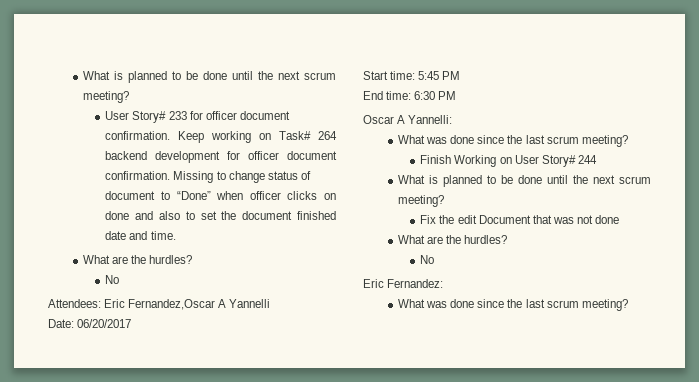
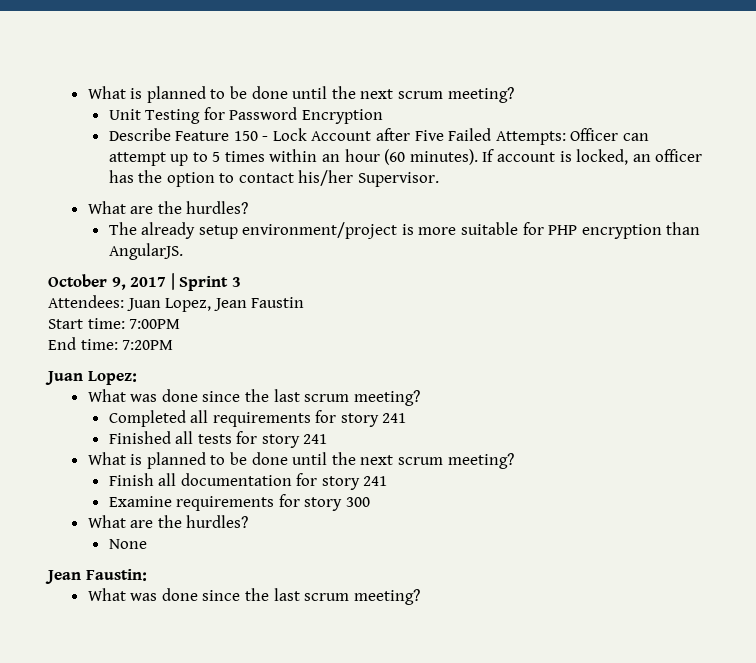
- User Story# 233 for officer document confirmation. Keep working on Task# 264 backend development for officer document confirmation. Missing to change status of document to “Done” when officer clicks on done and also to set the document finished date and time.
+ Unit Testing for Password Encryption
+ Describe Feature 150 - Lock Account after Five Failed Attempts: Officer can attempt up to 5 times within an hour (60 minutes). If account is locked, an officer has the option to contact his/her Supervisor.
  What are the hurdles?
- No
- Attendees: Eric Fernandez,Oscar A Yannelli
- Date: 06/20/2017
+ The already setup environment/project is more suitable for PHP encryption than AngularJS.
+ October 9, 2017 | Sprint 3
+ Attendees: Juan Lopez, Jean Faustin
- Start time: 5:45 PM
+ Start time: 7:00PM
- End time: 6:30 PM
- Oscar A Yannelli:
+ End time: 7:20PM
+ Juan Lopez:
- Finish Working on User Story# 244
+ Completed all requirements for story 241
+ Finished all tests for story 241
- Fix the edit Document that was not done
+ Finish all documentation for story 241
+ Examine requirements for story 300
  What are the hurdles?
- No
- Eric Fernandez:
+ None
+ Jean Faustin:

